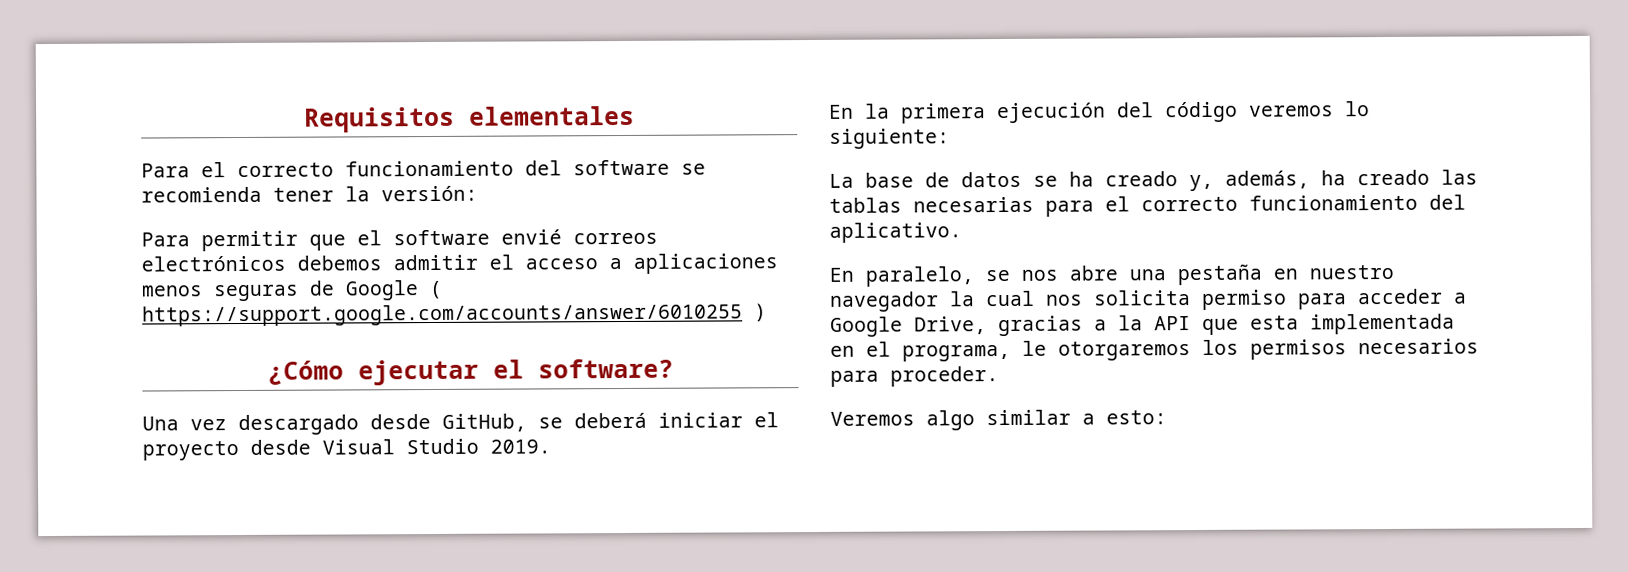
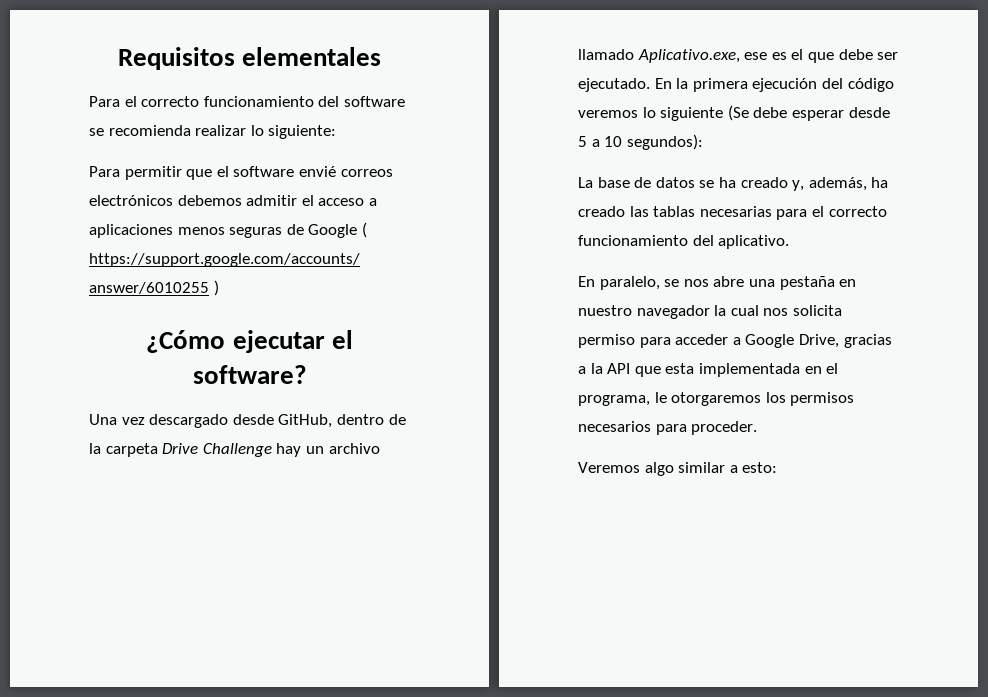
- Para el correcto funcionamiento del software se recomienda tener la versión:
+ Para el correcto funcionamiento del software se recomienda realizar lo siguiente:
- Una vez descargado desde GitHub, se deberá iniciar el proyecto desde Visual Studio 2019.
- En la primera ejecución del código veremos lo siguiente:
+ Una vez descargado desde GitHub, dentro de la carpeta Drive Challenge hay un archivo llamado Aplicativo.exe, ese es el que debe ser ejecutado. En la primera ejecución del código veremos lo siguiente (Se debe esperar desde 5 a 10 segundos):

